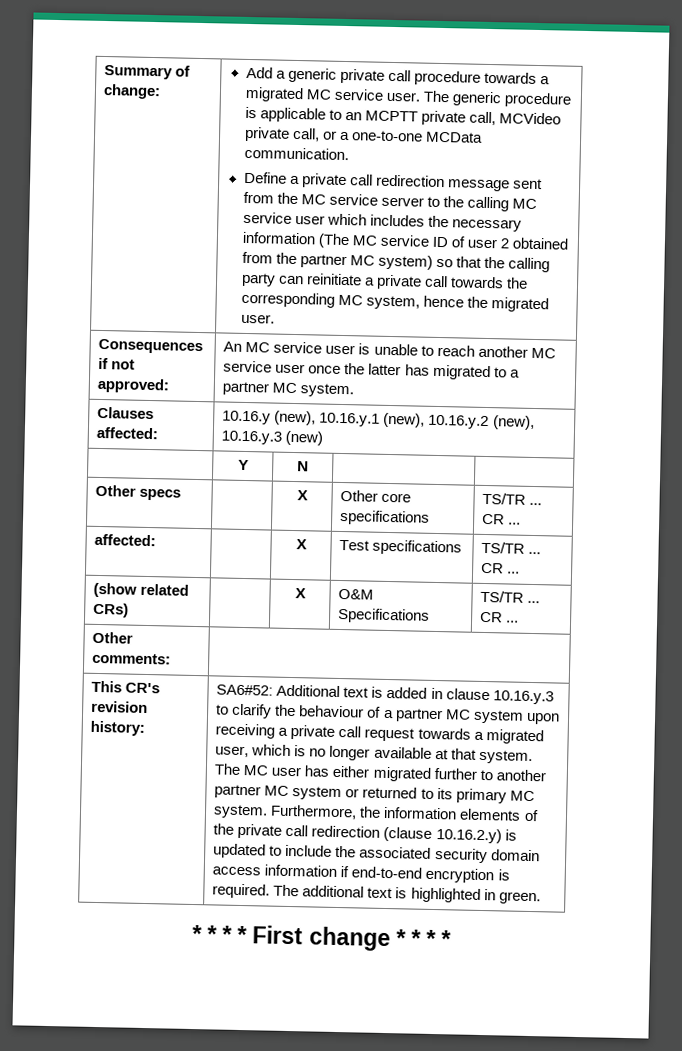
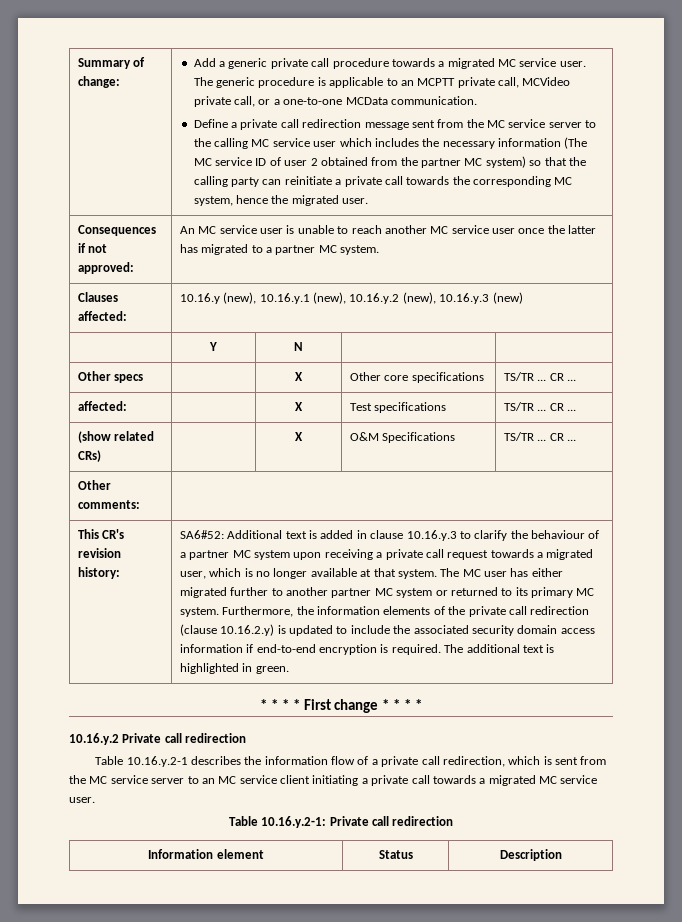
+ 10.16.y.2 Private call redirection
+ Table 10.16.y.2-1 describes the information flow of a private call redirection, which is sent from the MC service server to an MC service client initiating a private call towards a migrated MC service user.
+ Table 10.16.y.2-1: Private call redirection
+ Information element | Status | Description

